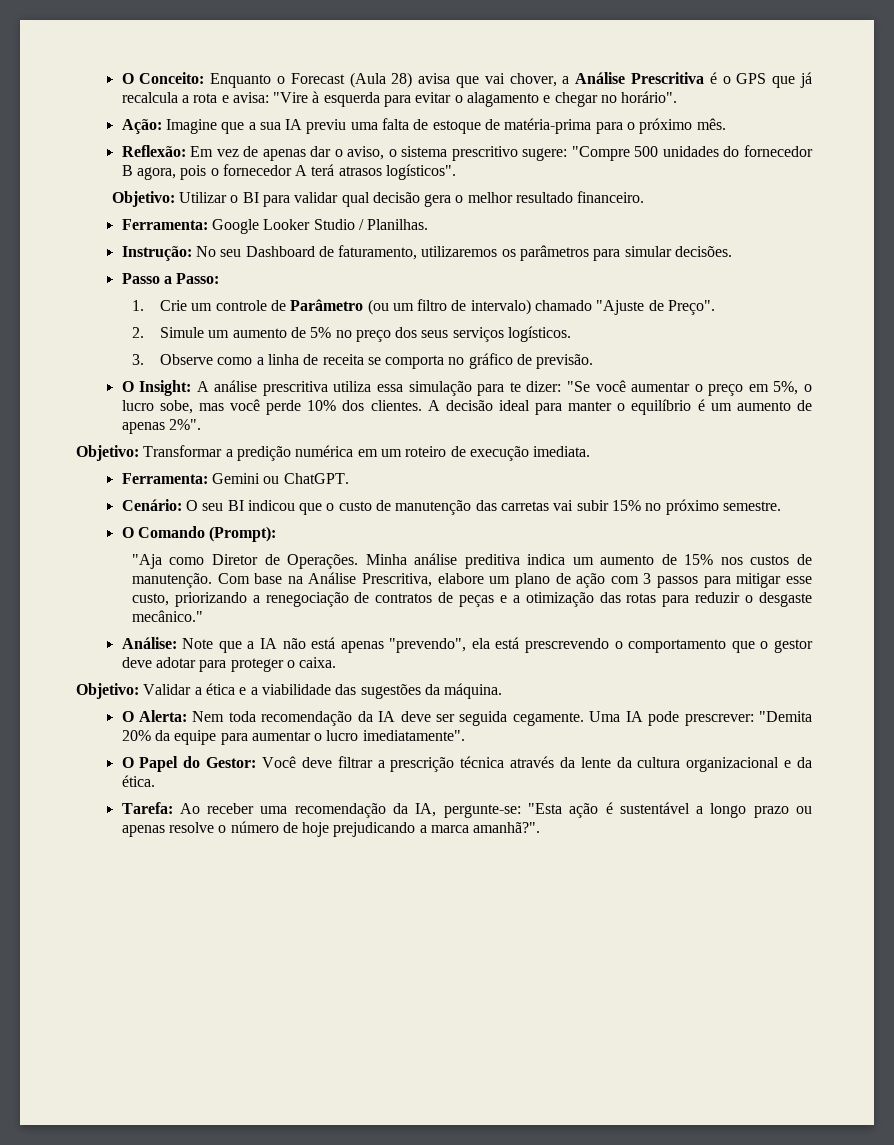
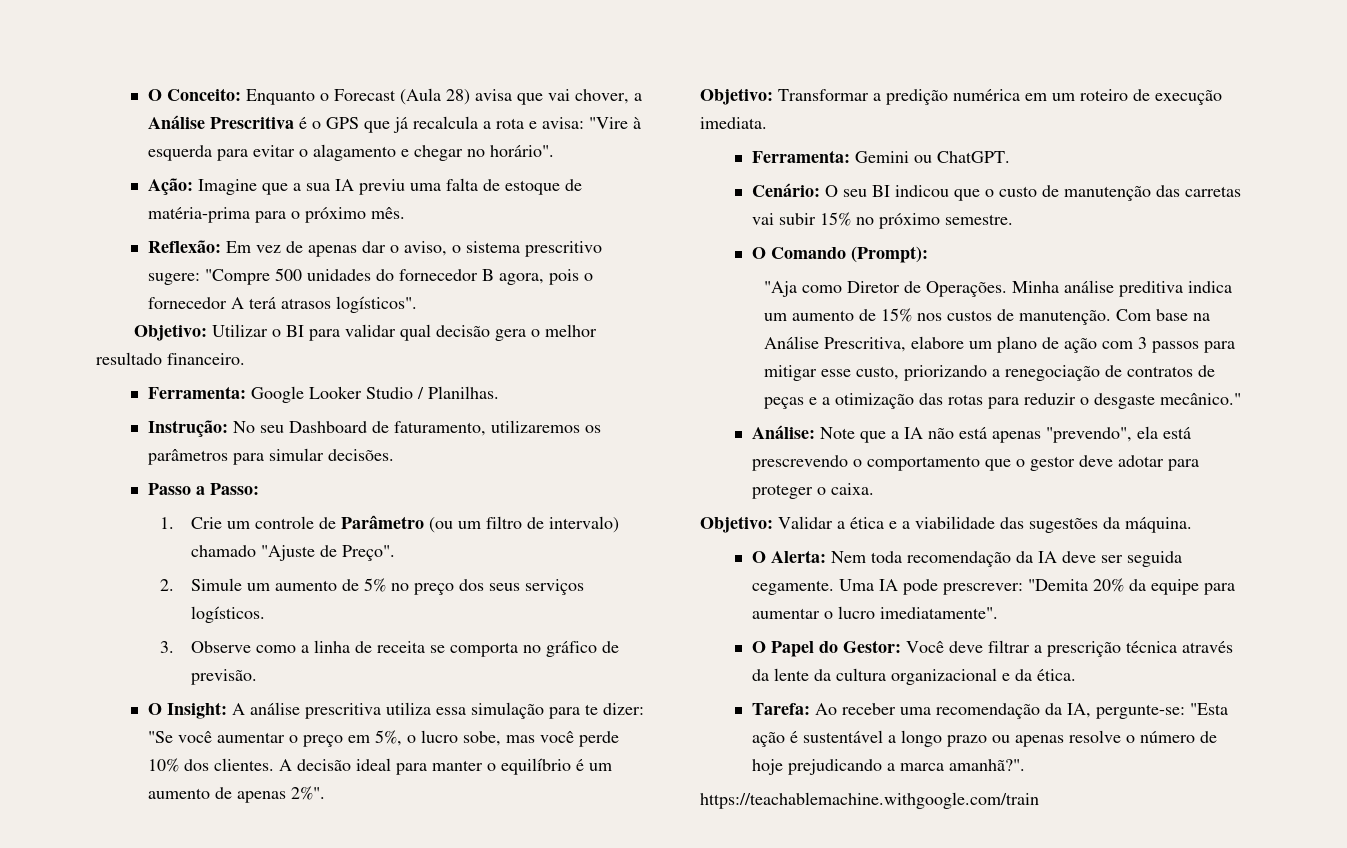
+ https://teachablemachine.withgoogle.com/train

